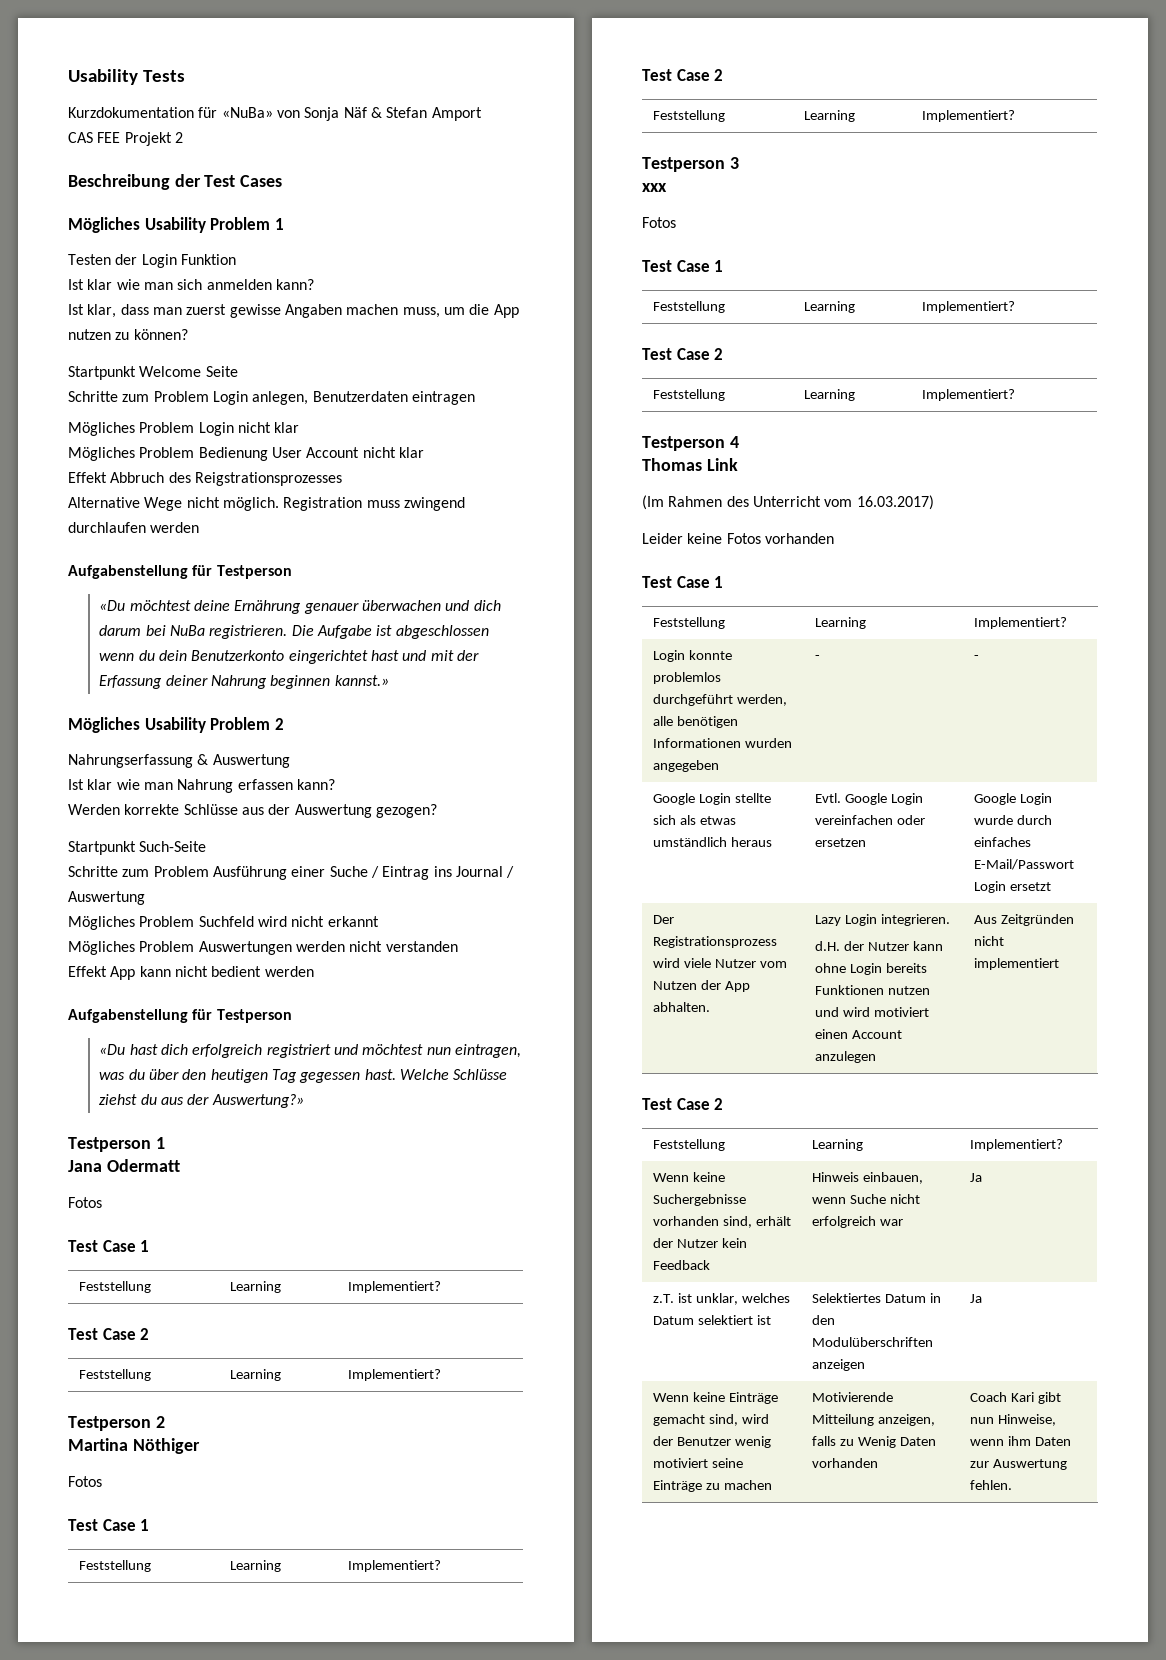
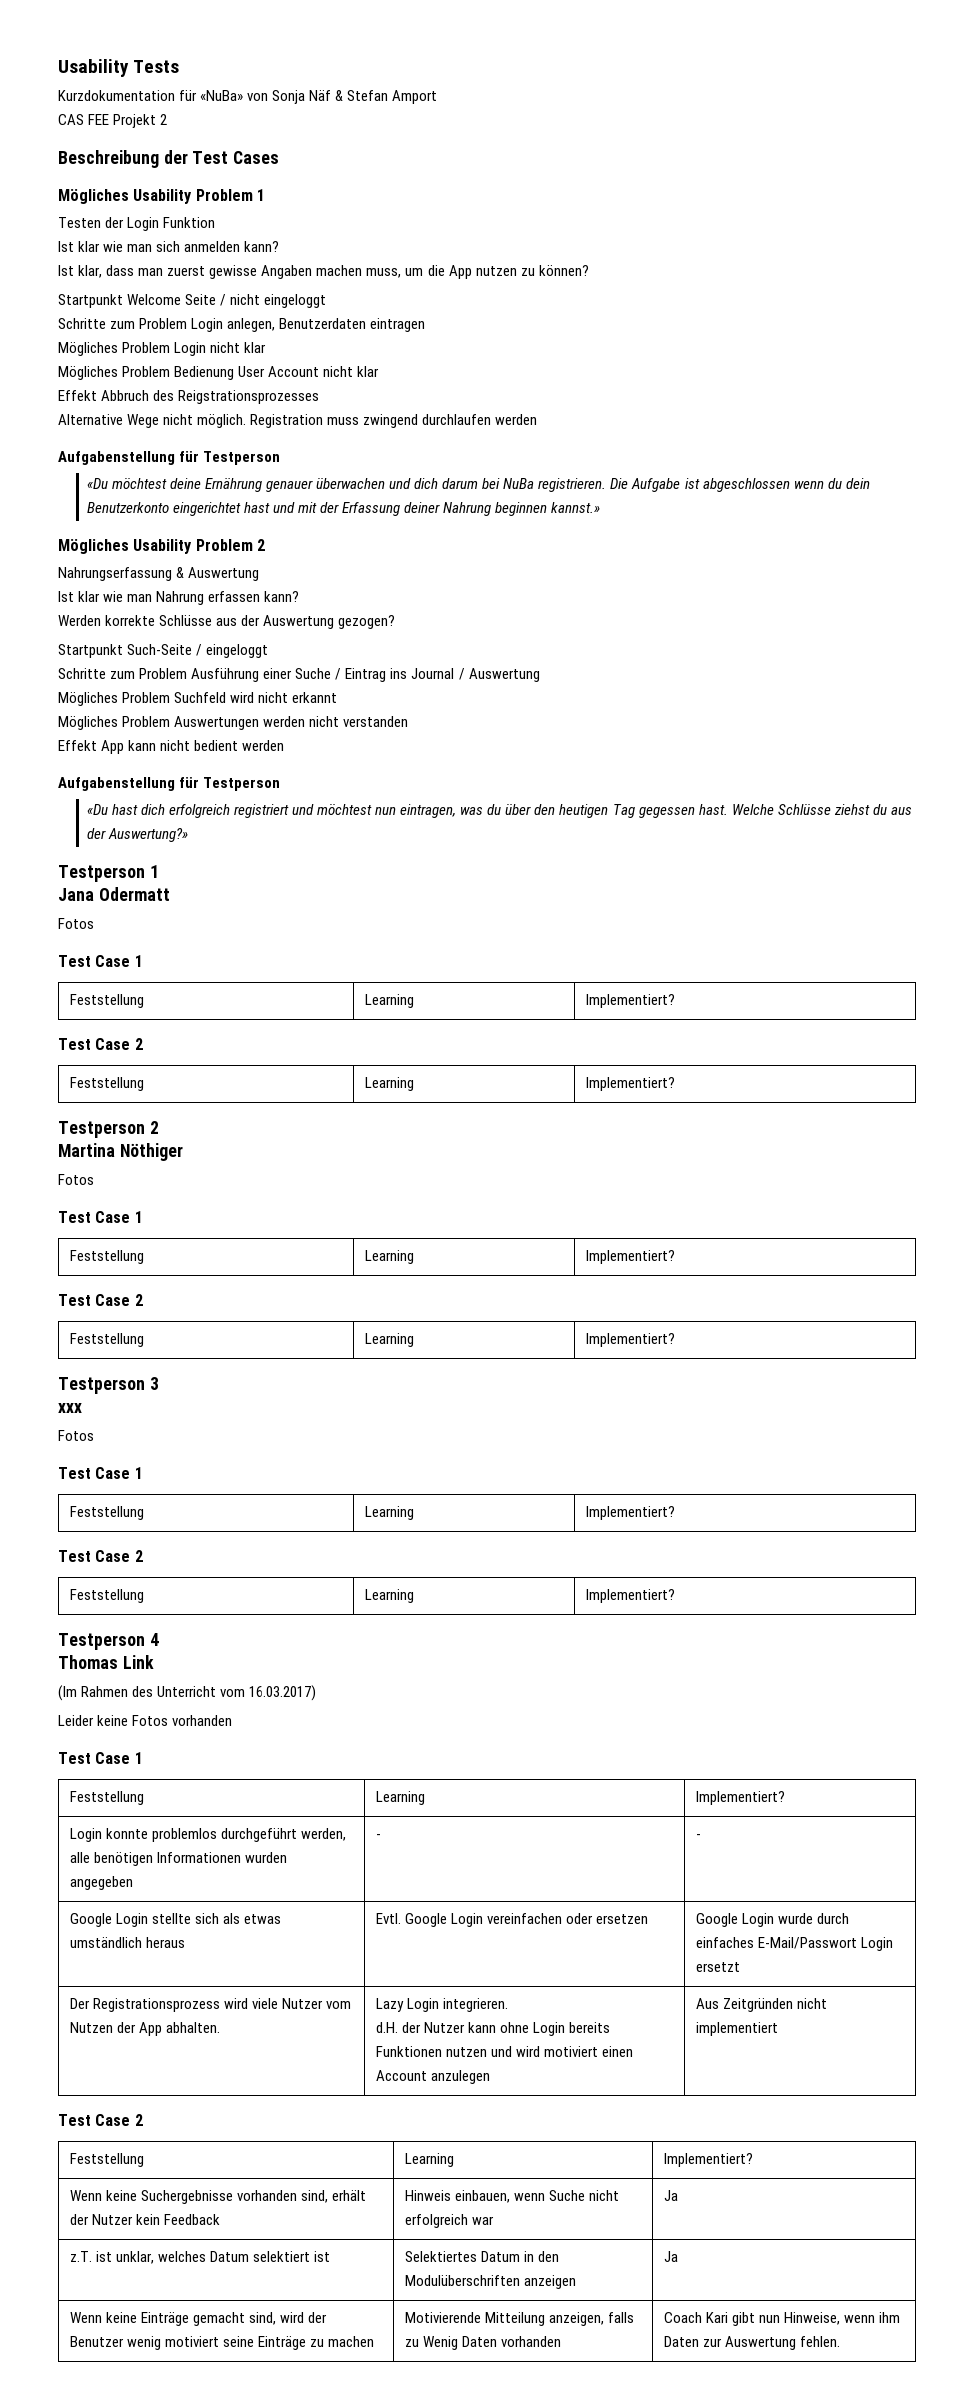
- Startpunkt Welcome Seite
+ Startpunkt Welcome Seite / nicht eingeloggt
- Startpunkt Such-Seite
+ Startpunkt Such-Seite / eingeloggt

